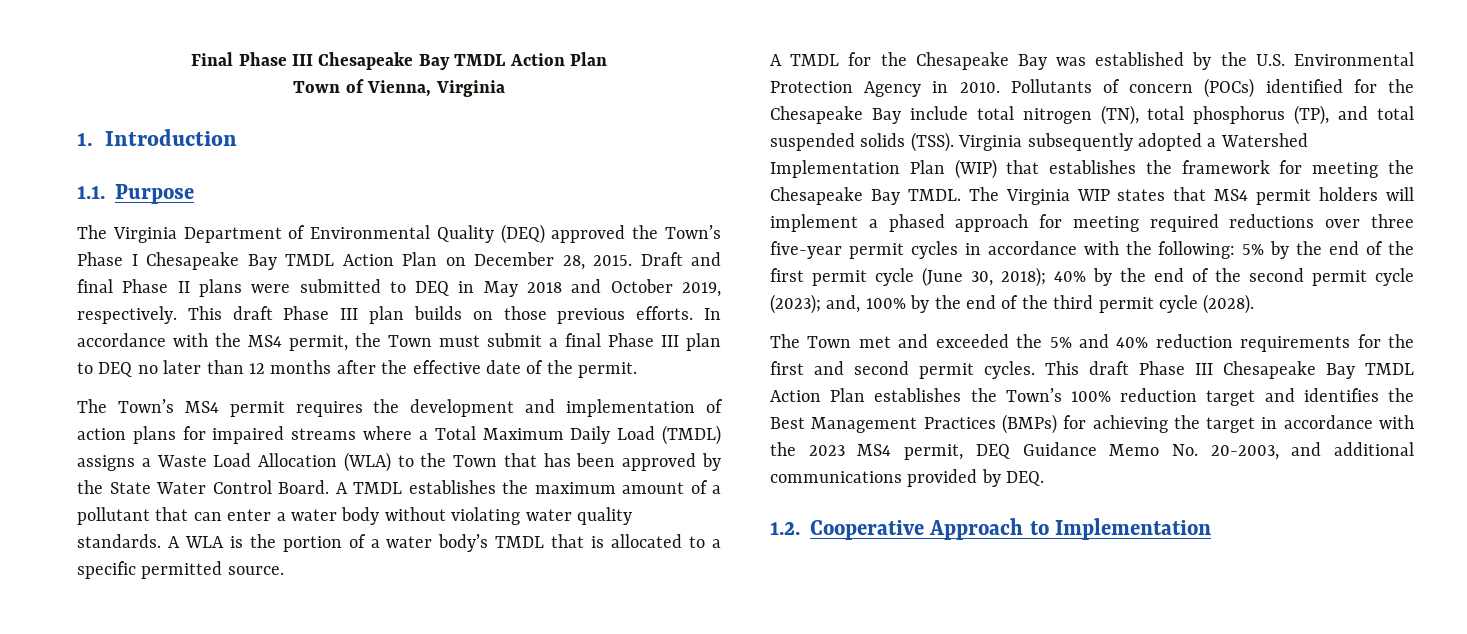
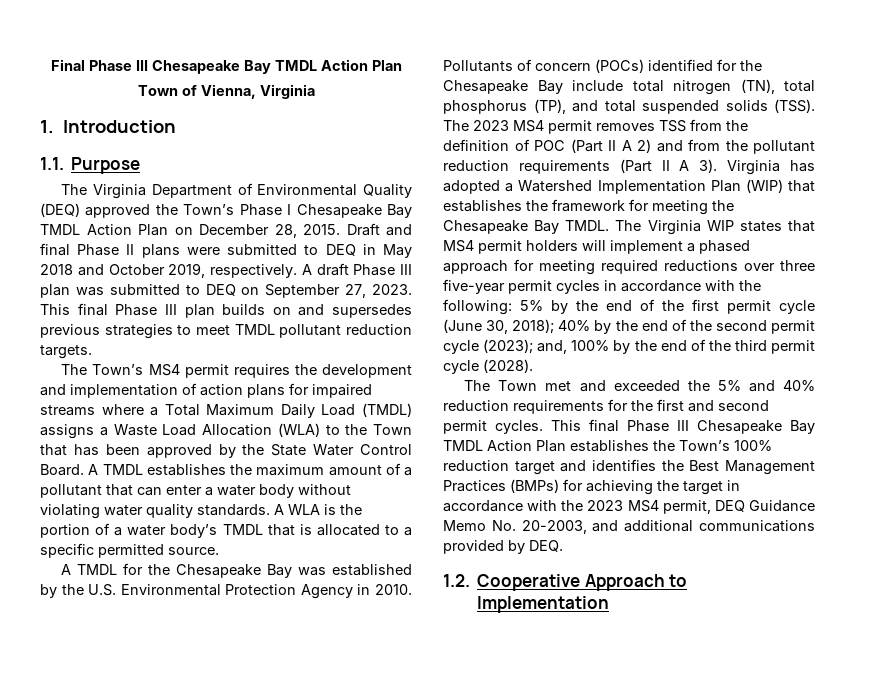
- This draft Phase III plan builds on those previous efforts. In accordance with the MS4 permit, the Town must submit a final Phase III plan to DEQ no later than 12 months after the effective date of the permit.
+ A draft Phase III plan was submitted to DEQ on September 27, 2023. This final Phase III plan builds on and supersedes previous strategies to meet TMDL pollutant reduction targets.
- Virginia subsequently adopted a Watershed Implementation Plan (WIP) that establishes the framework for meeting the Chesapeake Bay TMDL.
+ The 2023 MS4 permit removes TSS from the definition of POC (Part II A 2) and from the pollutant reduction requirements (Part II A 3). Virginia has adopted a Watershed Implementation Plan (WIP) that establishes the framework for meeting the Chesapeake Bay TMDL.
- This draft Phase III Chesapeake Bay TMDL Action Plan establishes the Town’s 100% reduction target and identifies the Best Management Practices (BMPs) for achieving the target in accordance with the 2023 MS4 permit, DEQ Guidance Memo No. 20-2003, and additional communications provided by DEQ.
+ This final Phase III Chesapeake Bay TMDL Action Plan establishes the Town’s 100% reduction target and identifies the Best Management Practices (BMPs) for achieving the target in accordance with the 2023 MS4 permit, DEQ Guidance Memo No. 20-2003, and additional communications provided by DEQ.

